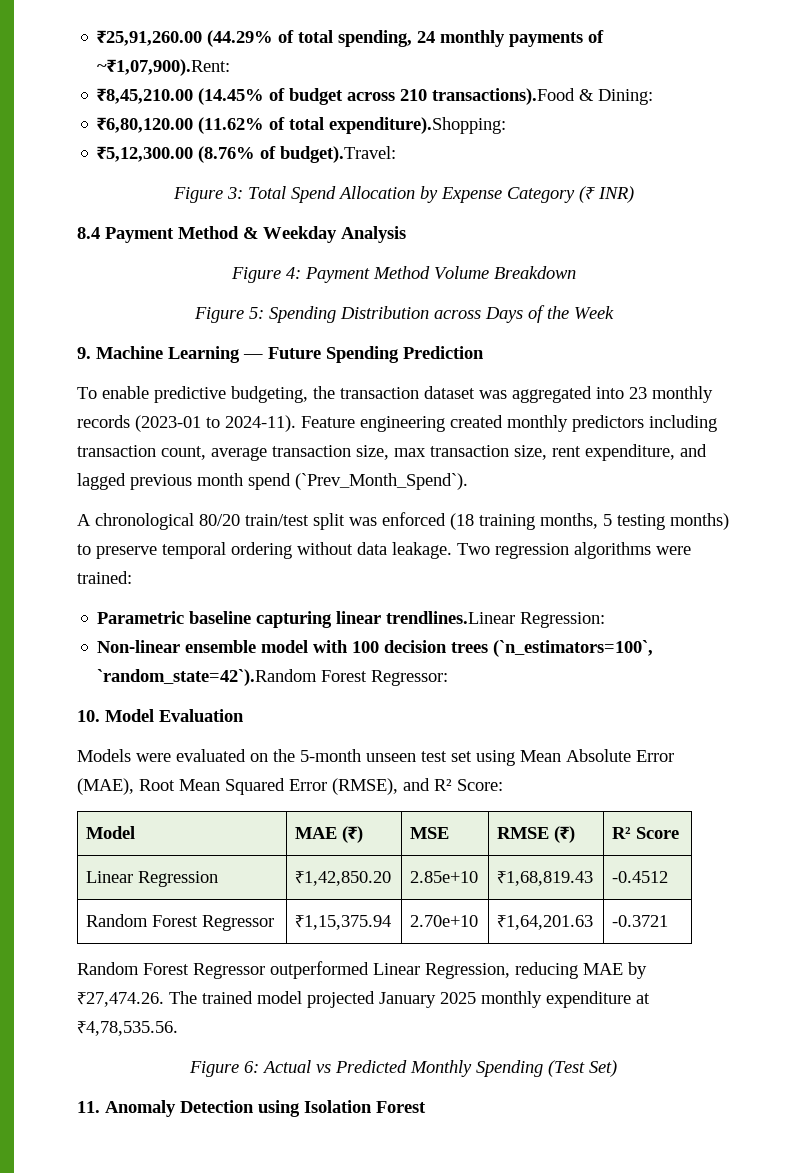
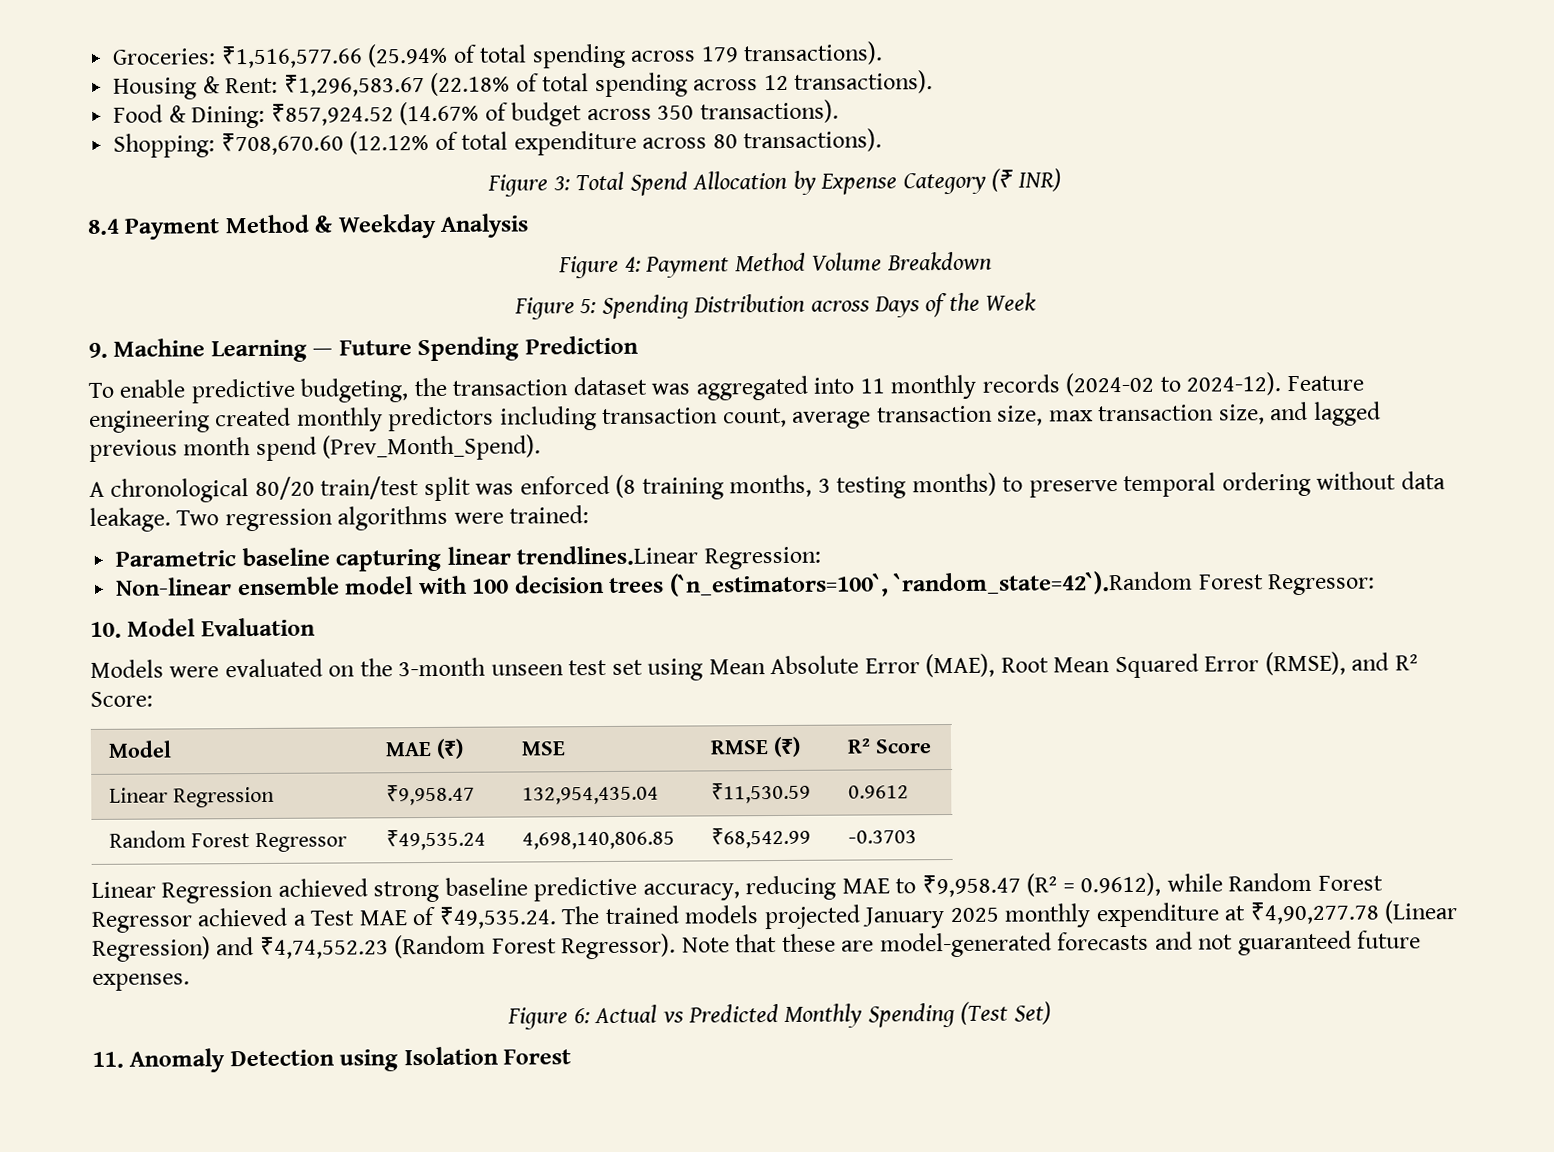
- ₹25,91,260.00 (44.29% of total spending, 24 monthly payments of ~₹1,07,900).Rent:
- ₹8,45,210.00 (14.45% of budget across 210 transactions).Food & Dining:
- ₹6,80,120.00 (11.62% of total expenditure).Shopping:
- ₹5,12,300.00 (8.76% of budget).Travel:
+ Groceries: ₹1,516,577.66 (25.94% of total spending across 179 transactions).
+ Housing & Rent: ₹1,296,583.67 (22.18% of total spending across 12 transactions).
+ Food & Dining: ₹857,924.52 (14.67% of budget across 350 transactions).
+ Shopping: ₹708,670.60 (12.12% of total expenditure across 80 transactions).
- To enable predictive budgeting, the transaction dataset was aggregated into 23 monthly records (2023-01 to 2024-11).
+ To enable predictive budgeting, the transaction dataset was aggregated into 11 monthly records (2024-02 to 2024-12).
- Feature engineering created monthly predictors including transaction count, average transaction size, max transaction size, rent expenditure, and lagged previous month spend (`Prev_Month_Spend`).
+ Feature engineering created monthly predictors including transaction count, average transaction size, max transaction size, and lagged previous month spend (Prev_Month_Spend).
- A chronological 80/20 train/test split was enforced (18 training months, 5 testing months) to preserve temporal ordering without data leakage.
+ A chronological 80/20 train/test split was enforced (8 training months, 3 testing months) to preserve temporal ordering without data leakage.
- Models were evaluated on the 5-month unseen test set using Mean Absolute Error (MAE), Root Mean Squared Error (RMSE), and R² Score:
+ Models were evaluated on the 3-month unseen test set using Mean Absolute Error (MAE), Root Mean Squared Error (RMSE), and R² Score:
- Linear Regression | ₹1,42,850.20 | 2.85e+10 | ₹1,68,819.43 | -0.4512
+ Linear Regression | ₹9,958.47 | 132,954,435.04 | ₹11,530.59 | 0.9612
- Random Forest Regressor | ₹1,15,375.94 | 2.70e+10 | ₹1,64,201.63 | -0.3721
- Random Forest Regressor outperformed Linear Regression, reducing MAE by ₹27,474.26. The trained model projected January 2025 monthly expenditure at ₹4,78,535.56.
+ Random Forest Regressor | ₹49,535.24 | 4,698,140,806.85 | ₹68,542.99 | -0.3703
+ Linear Regression achieved strong baseline predictive accuracy, reducing MAE to ₹9,958.47 (R² = 0.9612), while Random Forest Regressor achieved a Test MAE of ₹49,535.24. The trained models projected January 2025 monthly expenditure at ₹4,90,277.78 (Linear Regression) and ₹4,74,552.23 (Random Forest Regressor). Note that these are model-generated forecasts and not guaranteed future expenses.

